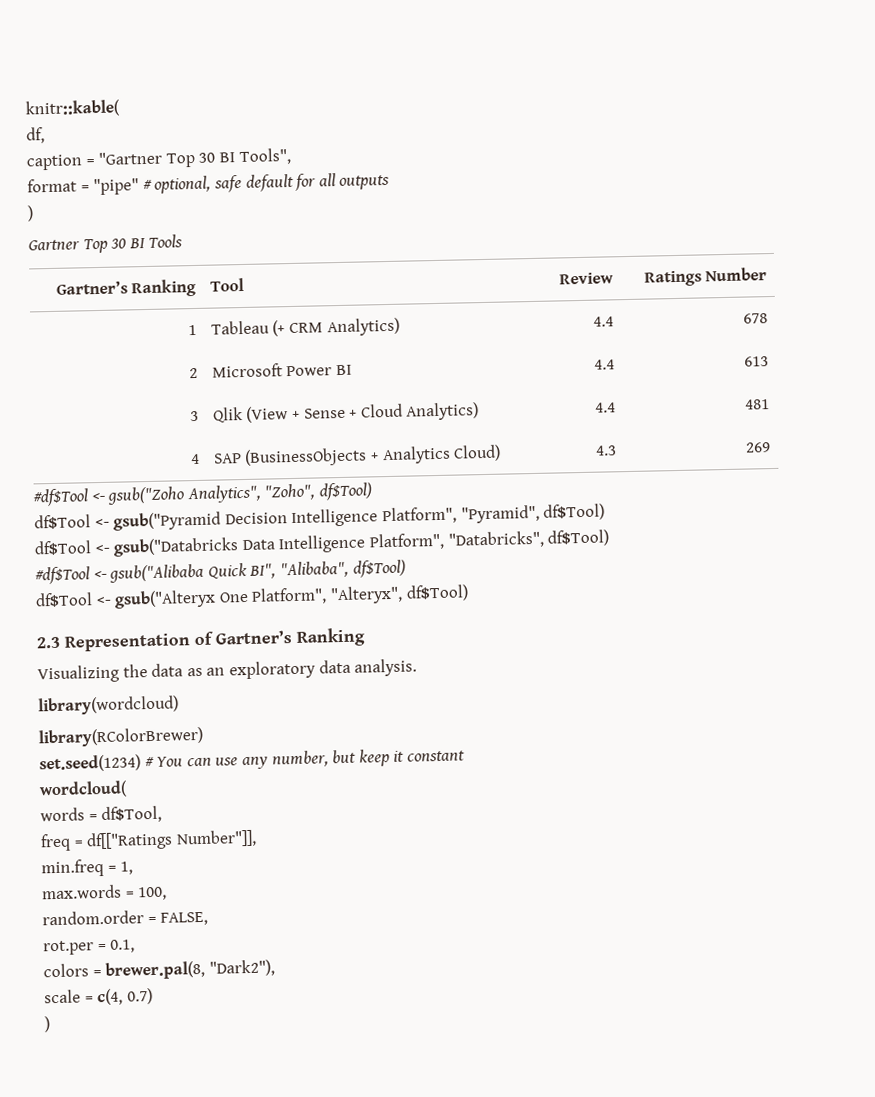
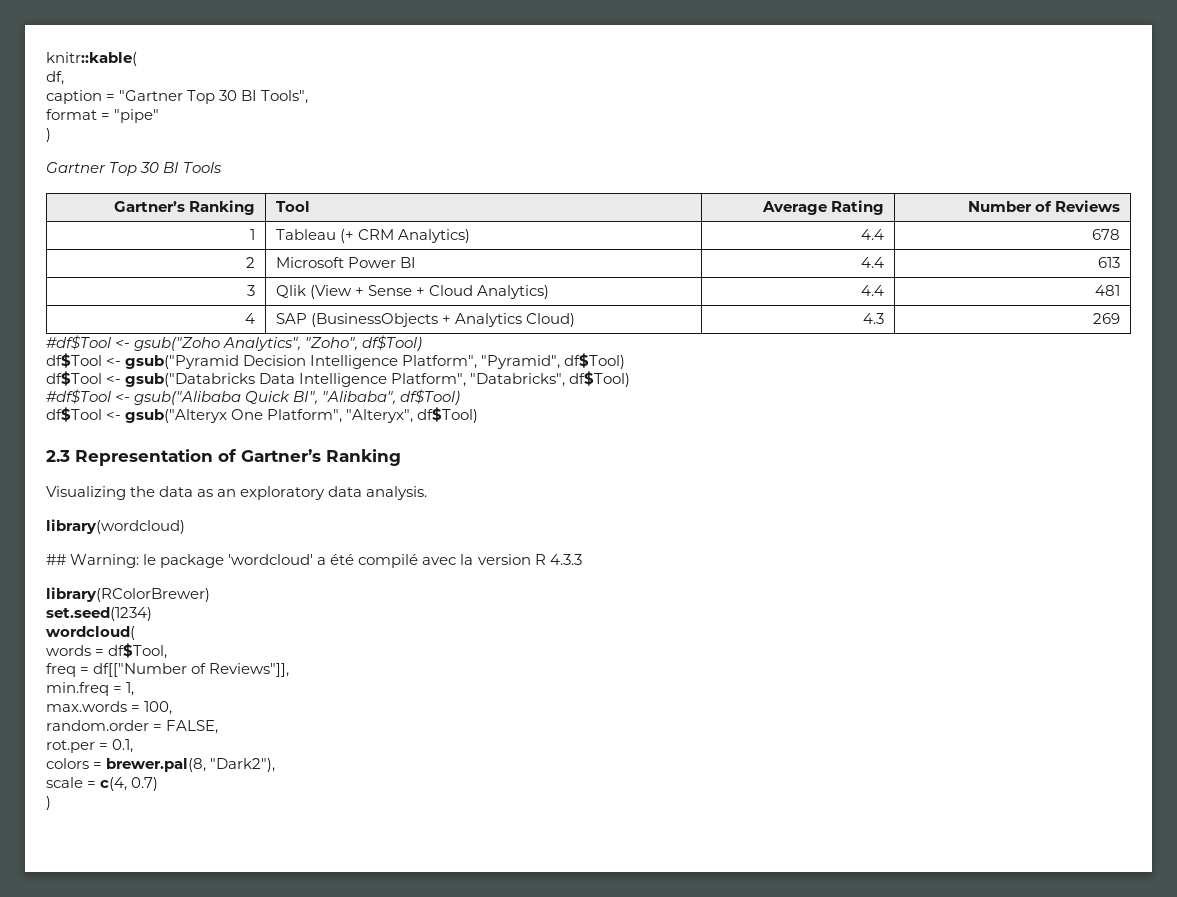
- format = "pipe" # optional, safe default for all outputs
+ format = "pipe"
- Gartner’s Ranking | Tool | Review | Ratings Number
+ Gartner’s Ranking | Tool | Average Rating | Number of Reviews
+ ## Warning: le package 'wordcloud' a été compilé avec la version R 4.3.3
  library(RColorBrewer)
- set.seed(1234) # You can use any number, but keep it constant
+ set.seed(1234)
- freq = df[["Ratings Number"]],
+ freq = df[["Number of Reviews"]],

